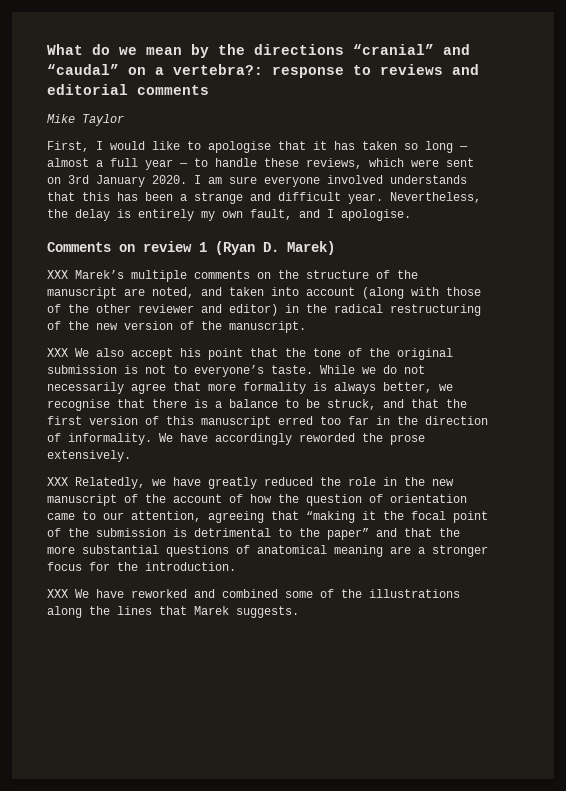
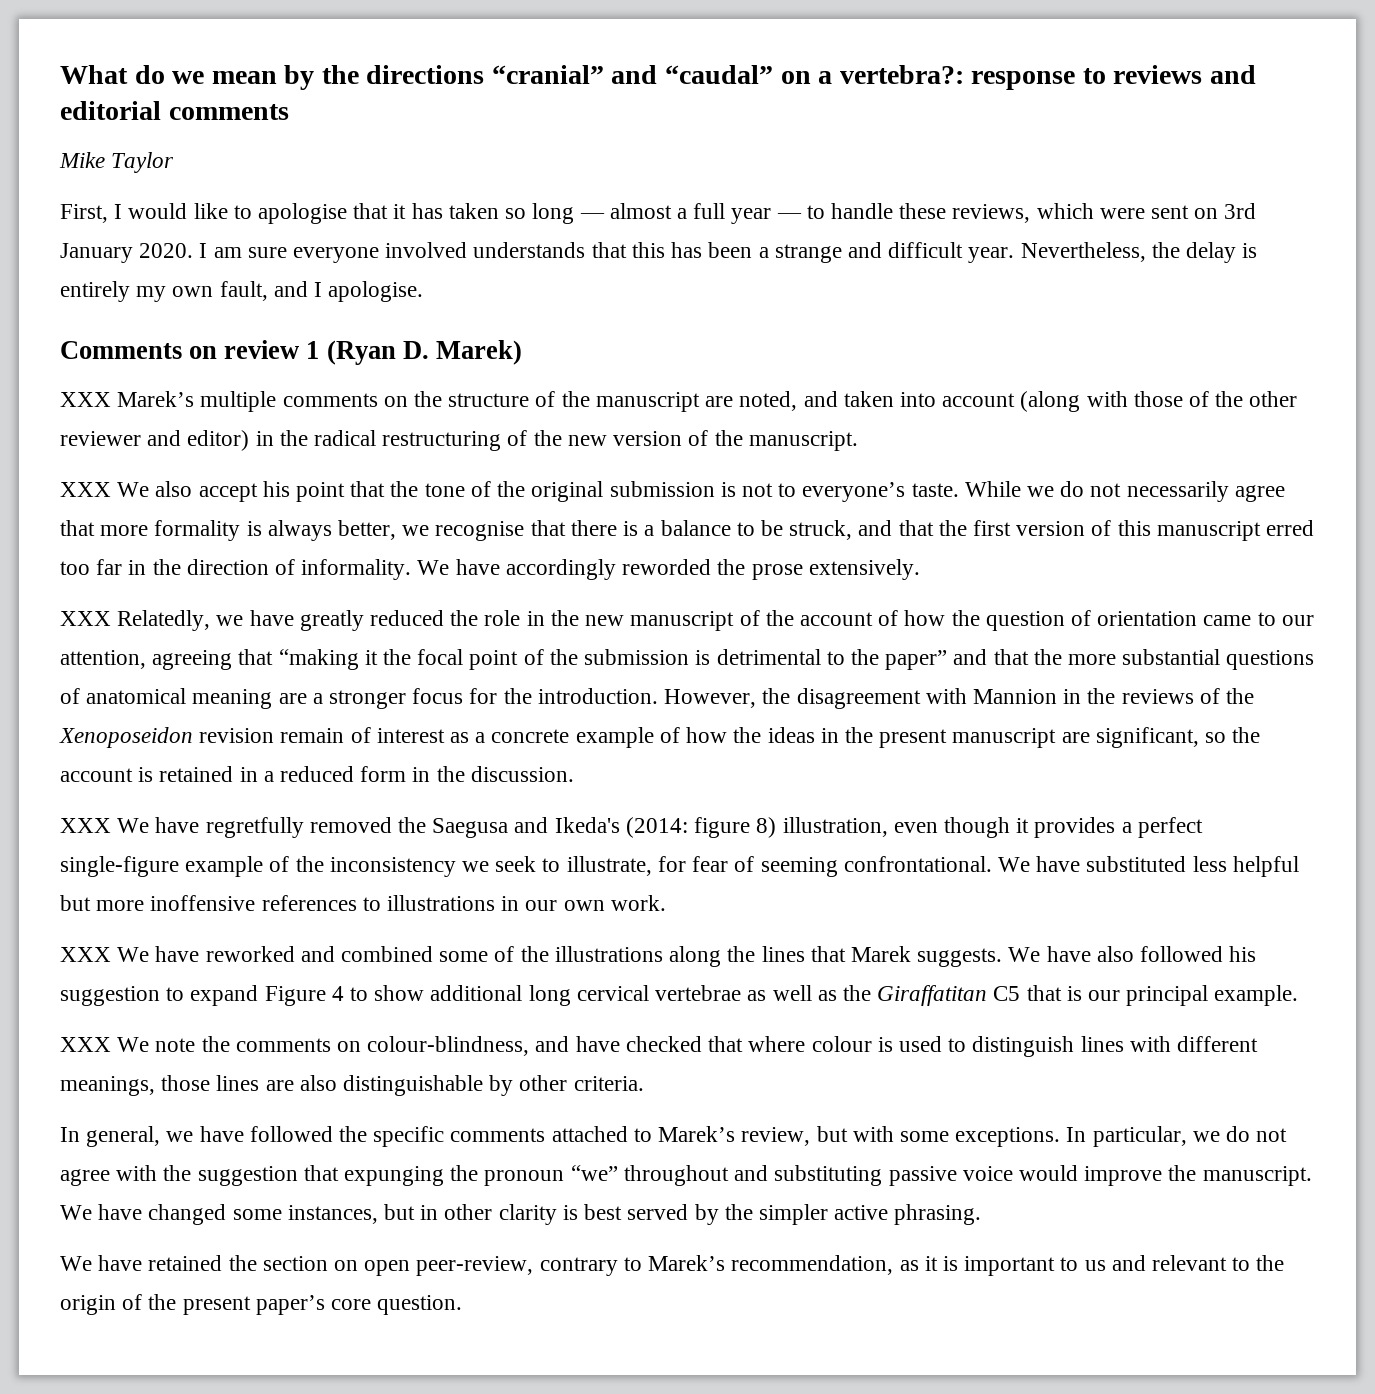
+ However, the disagreement with Mannion in the reviews of the Xenoposeidon revision remain of interest as a concrete example of how the ideas in the present manuscript are significant, so the account is retained in a reduced form in the discussion.
+ XXX We have regretfully removed the Saegusa and Ikeda's (2014: figure 8) illustration, even though it provides a perfect single-figure example of the inconsistency we seek to illustrate, for fear of seeming confrontational. We have substituted less helpful but more inoffensive references to illustrations in our own work.
+ We have also followed his suggestion to expand Figure 4 to show additional long cervical vertebrae as well as the Giraffatitan C5 that is our principal example.
+ XXX We note the comments on colour-blindness, and have checked that where colour is used to distinguish lines with different meanings, those lines are also distinguishable by other criteria.
+ In general, we have followed the specific comments attached to Marek’s review, but with some exceptions. In particular, we do not agree with the suggestion that expunging the pronoun “we” throughout and substituting passive voice would improve the manuscript. We have changed some instances, but in other clarity is best served by the simpler active phrasing.
+ We have retained the section on open peer-review, contrary to Marek’s recommendation, as it is important to us and relevant to the origin of the present paper’s core question.

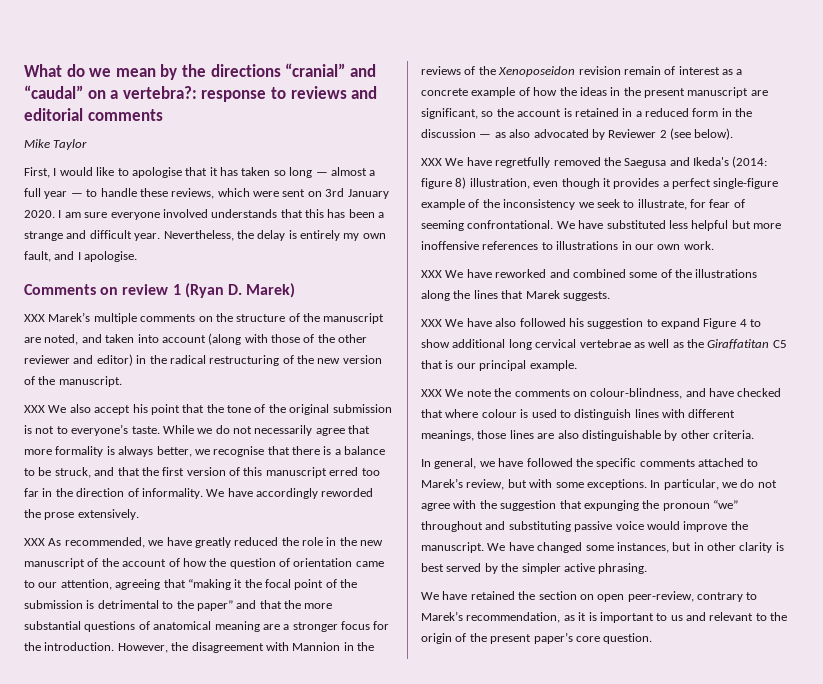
- XXX Relatedly, we have greatly reduced the role in the new manuscript of the account of how the question of orientation came to our attention, agreeing that “making it the focal point of the submission is detrimental to the paper” and that the more substantial questions of anatomical meaning are a stronger focus for the introduction.
+ XXX As recommended, we have greatly reduced the role in the new manuscript of the account of how the question of orientation came to our attention, agreeing that “making it the focal point of the submission is detrimental to the paper” and that the more substantial questions of anatomical meaning are a stronger focus for the introduction.
- However, the disagreement with Mannion in the reviews of the Xenoposeidon revision remain of interest as a concrete example of how the ideas in the present manuscript are significant, so the account is retained in a reduced form in the discussion.
+ However, the disagreement with Mannion in the reviews of the Xenoposeidon revision remain of interest as a concrete example of how the ideas in the present manuscript are significant, so the account is retained in a reduced form in the discussion — as also advocated by Reviewer 2 (see below).
- XXX We have reworked and combined some of the illustrations along the lines that Marek suggests. We have also followed his suggestion to expand Figure 4 to show additional long cervical vertebrae as well as the Giraffatitan C5 that is our principal example.
+ XXX We have reworked and combined some of the illustrations along the lines that Marek suggests.
+ XXX We have also followed his suggestion to expand Figure 4 to show additional long cervical vertebrae as well as the Giraffatitan C5 that is our principal example.

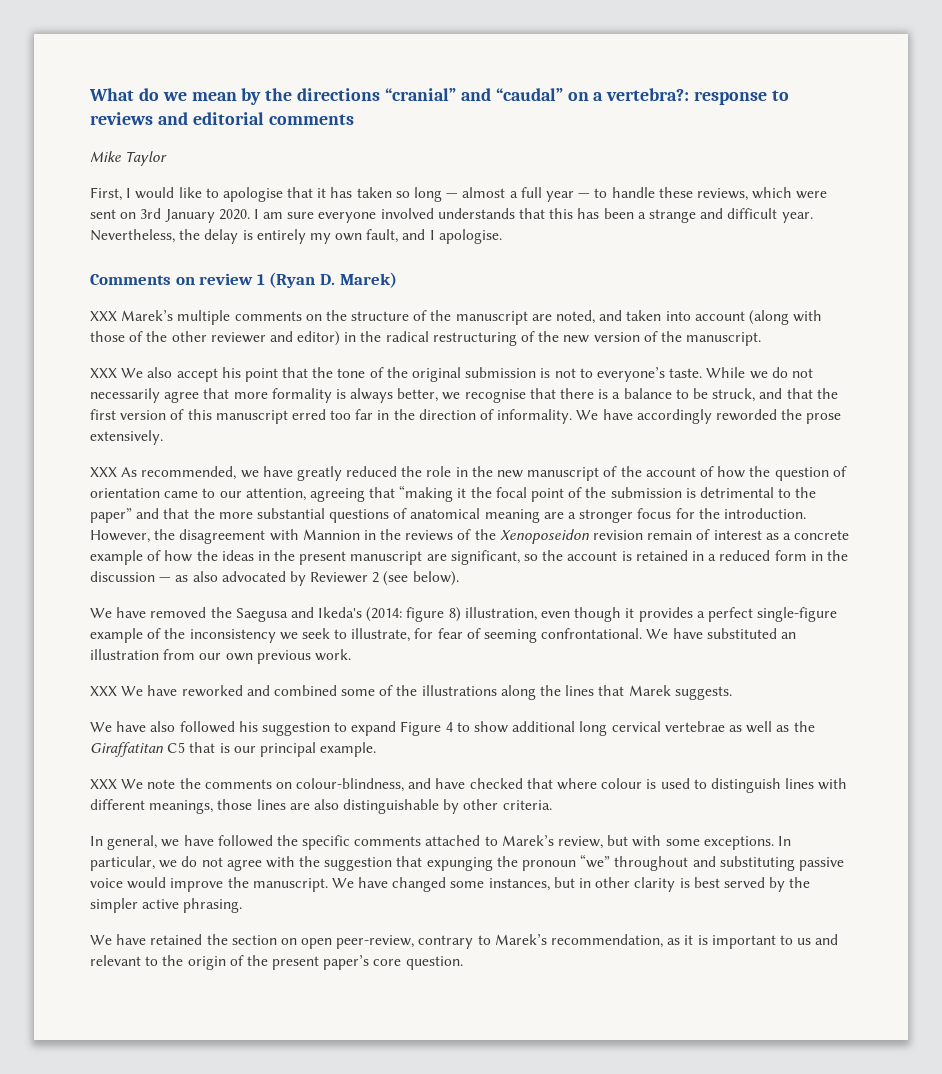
- XXX We have regretfully removed the Saegusa and Ikeda's (2014: figure 8) illustration, even though it provides a perfect single-figure example of the inconsistency we seek to illustrate, for fear of seeming confrontational.
+ We have removed the Saegusa and Ikeda's (2014: figure 8) illustration, even though it provides a perfect single-figure example of the inconsistency we seek to illustrate, for fear of seeming confrontational.
- We have substituted less helpful but more inoffensive references to illustrations in our own work.
+ We have substituted an illustration from our own previous work.
- XXX We have also followed his suggestion to expand Figure 4 to show additional long cervical vertebrae as well as the Giraffatitan C5 that is our principal example.
+ We have also followed his suggestion to expand Figure 4 to show additional long cervical vertebrae as well as the Giraffatitan C5 that is our principal example.

